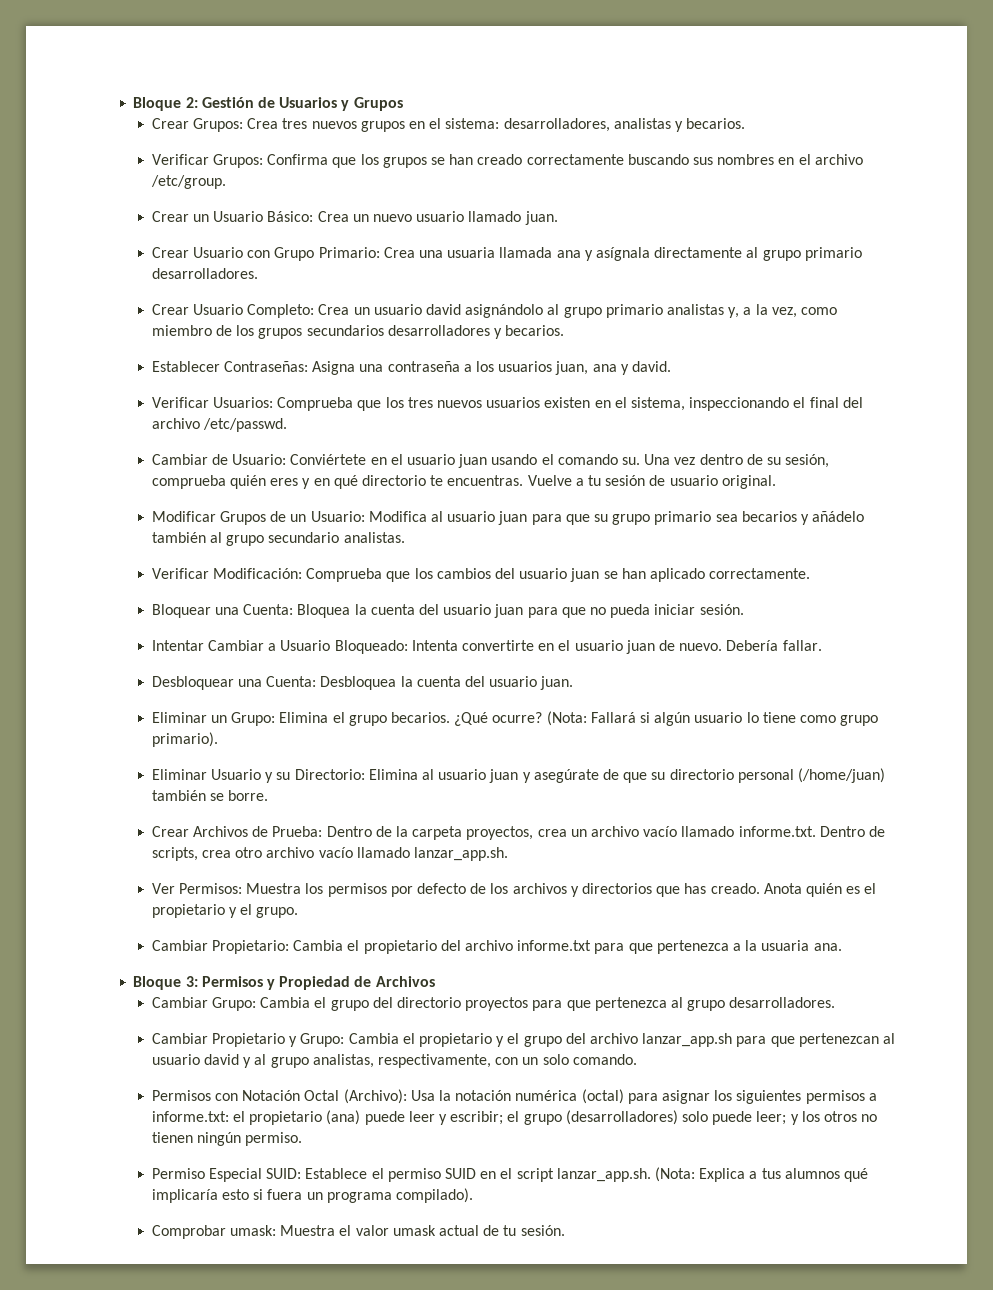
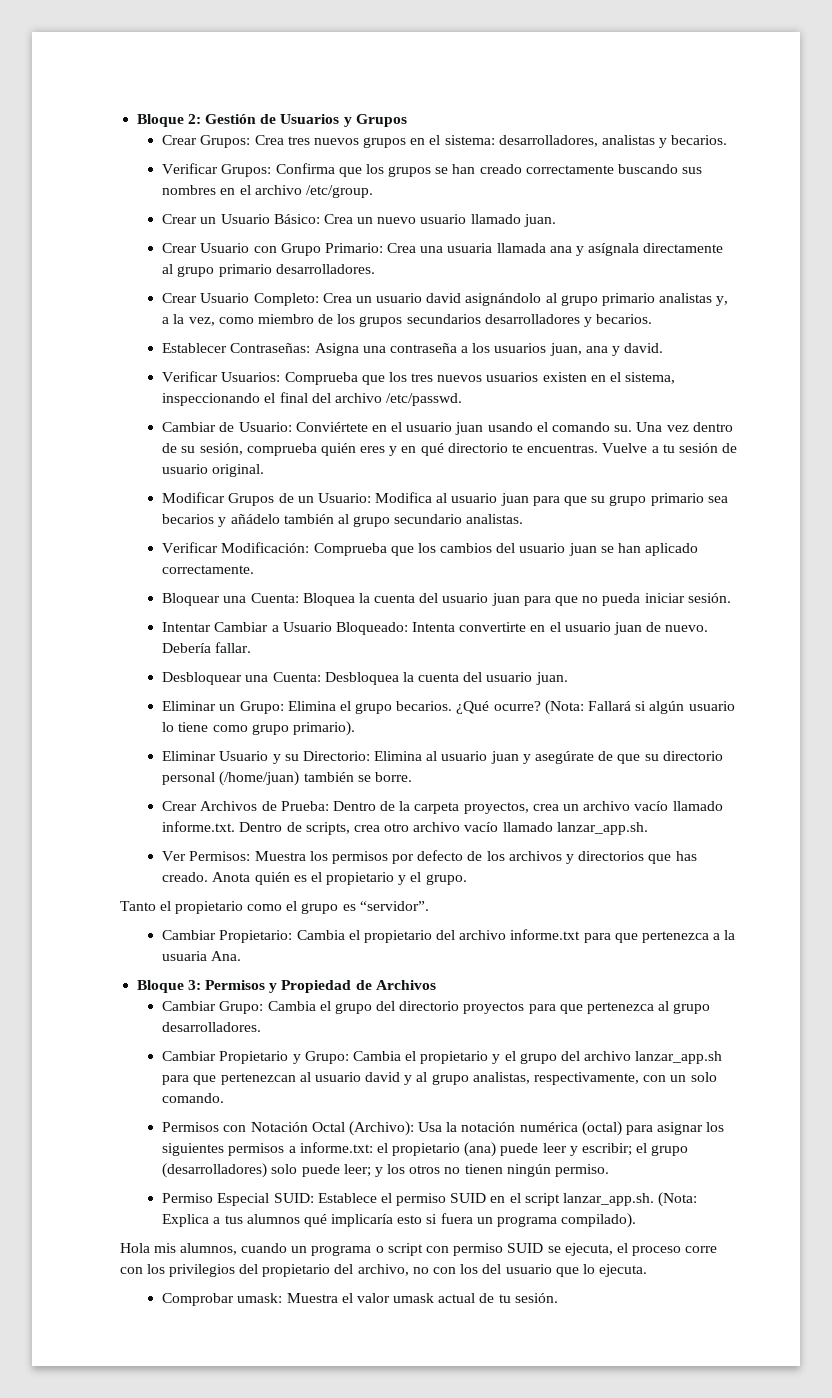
+ Tanto el propietario como el grupo es “servidor”.
- Cambiar Propietario: Cambia el propietario del archivo informe.txt para que pertenezca a la usuaria ana.
+ Cambiar Propietario: Cambia el propietario del archivo informe.txt para que pertenezca a la usuaria Ana.
+ Hola mis alumnos, cuando un programa o script con permiso SUID se ejecuta, el proceso corre con los privilegios del propietario del archivo, no con los del usuario que lo ejecuta.

